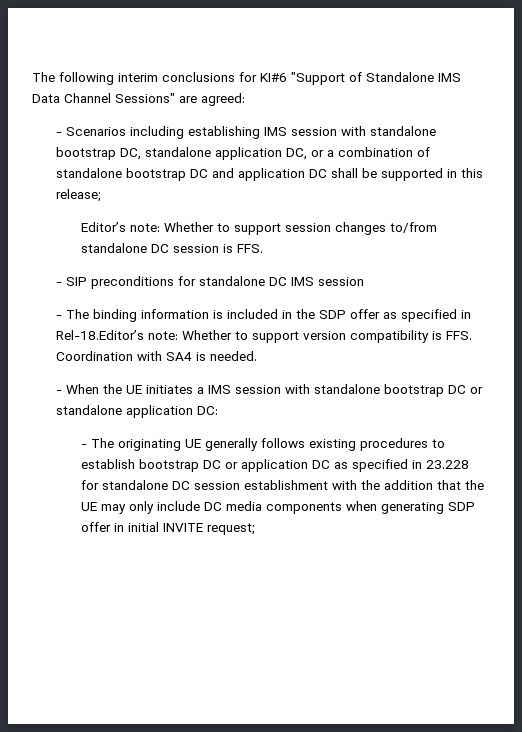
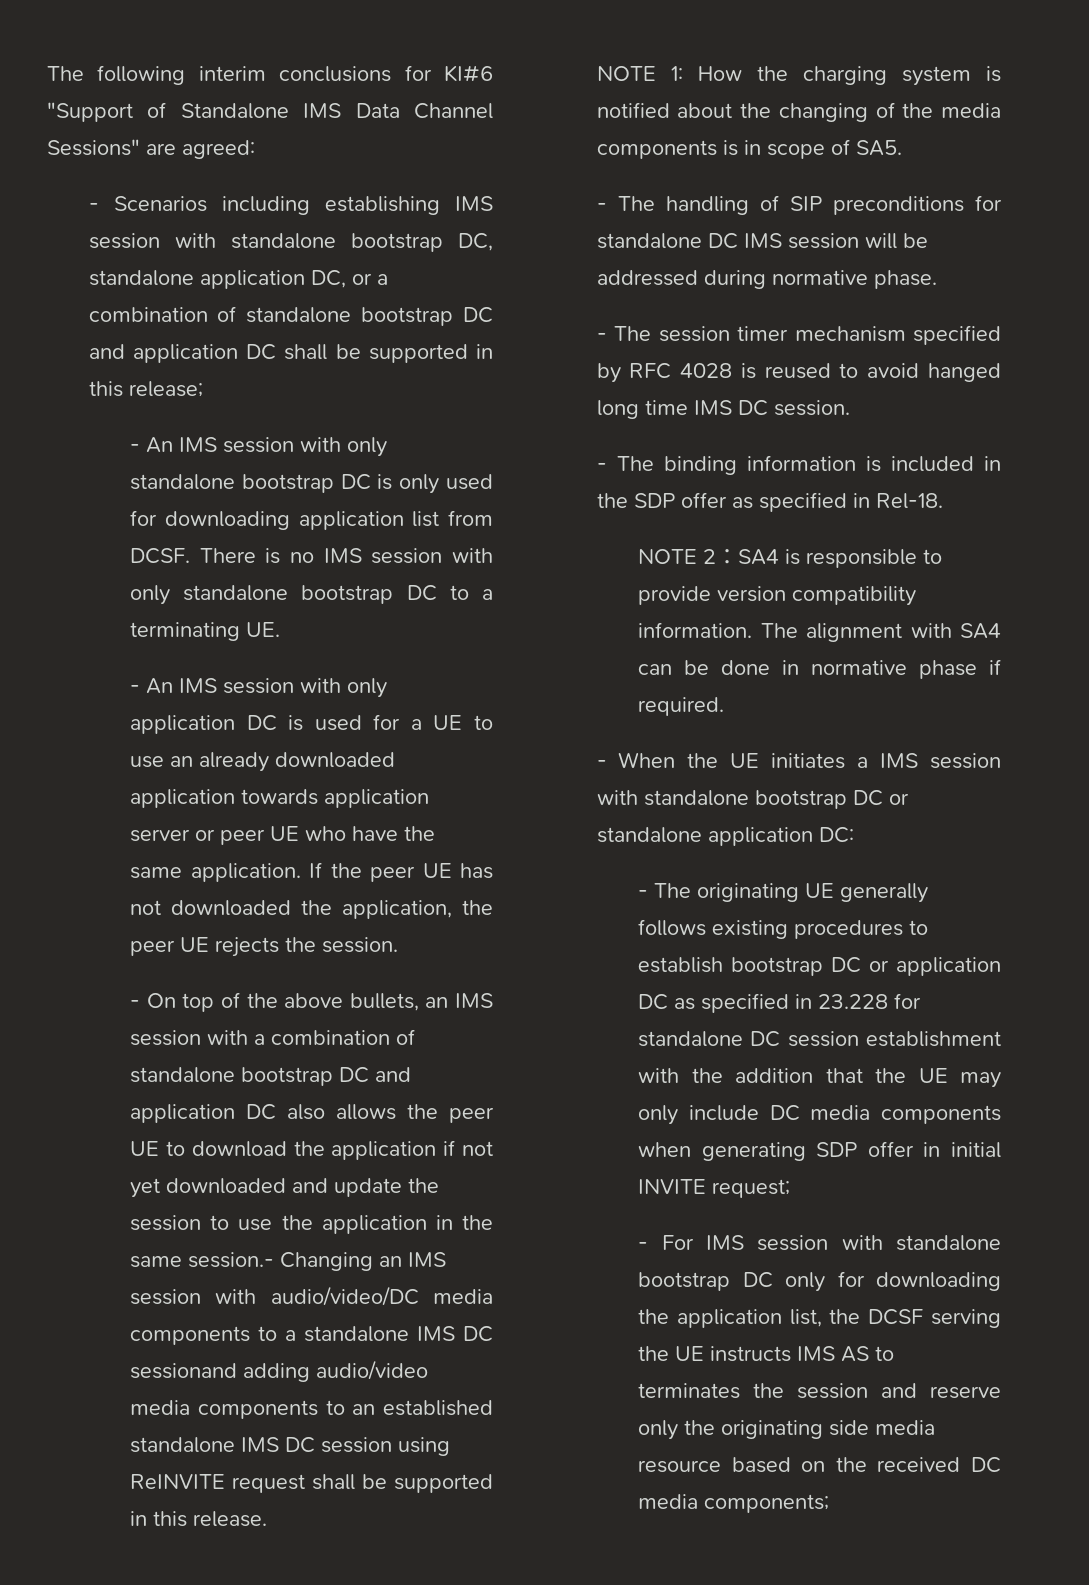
- Editor’s note: Whether to support session changes to/from standalone DC session is FFS.
- - SIP preconditions for standalone DC IMS session
+ - An IMS session with only standalone bootstrap DC is only used for downloading application list from DCSF. There is no IMS session with only standalone bootstrap DC to a terminating UE.
+ - An IMS session with only application DC is used for a UE to use an already downloaded application towards application server or peer UE who have the same application. If the peer UE has not downloaded the application, the peer UE rejects the session.
+ - On top of the above bullets, an IMS session with a combination of standalone bootstrap DC and application DC also allows the peer UE to download the application if not yet downloaded and update the session to use the application in the same session.- Changing an IMS session with audio/video/DC media components to a standalone IMS DC sessionand adding audio/video media components to an established standalone IMS DC session using ReINVITE request shall be supported in this release.
+ NOTE 1: How the charging system is notified about the changing of the media components is in scope of SA5.
+ - The handling of SIP preconditions for standalone DC IMS session will be addressed during normative phase.
+ - The session timer mechanism specified by RFC 4028 is reused to avoid hanged long time IMS DC session.
- - The binding information is included in the SDP offer as specified in Rel-18.Editor’s note: Whether to support version compatibility is FFS. Coordination with SA4 is needed.
+ - The binding information is included in the SDP offer as specified in Rel-18.
+ NOTE 2：SA4 is responsible to provide version compatibility information. The alignment with SA4 can be done in normative phase if required.
+ - For IMS session with standalone bootstrap DC only for downloading the application list, the DCSF serving the UE instructs IMS AS to terminates the session and reserve only the originating side media resource based on the received DC media components;

